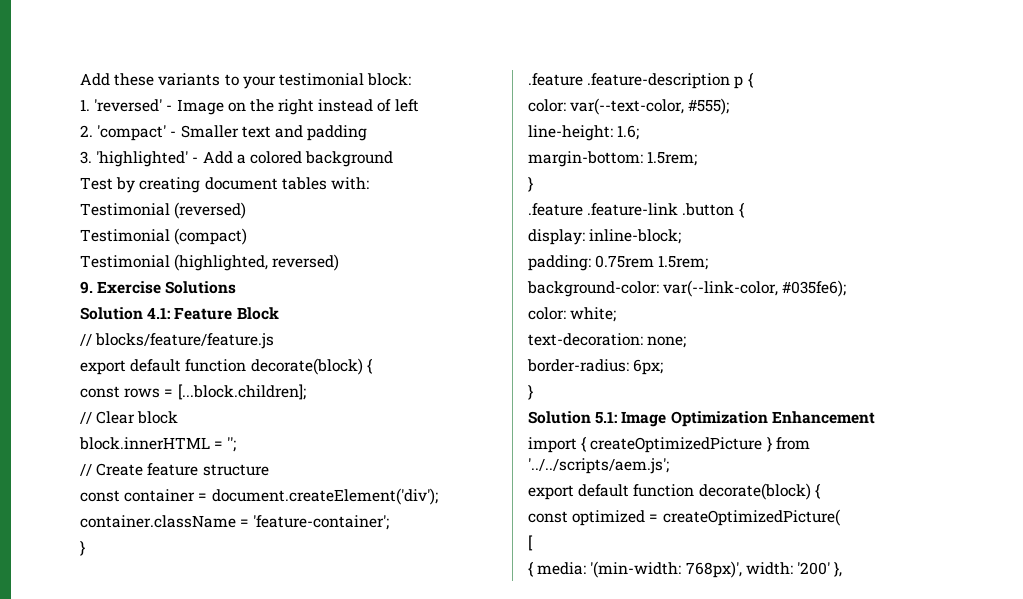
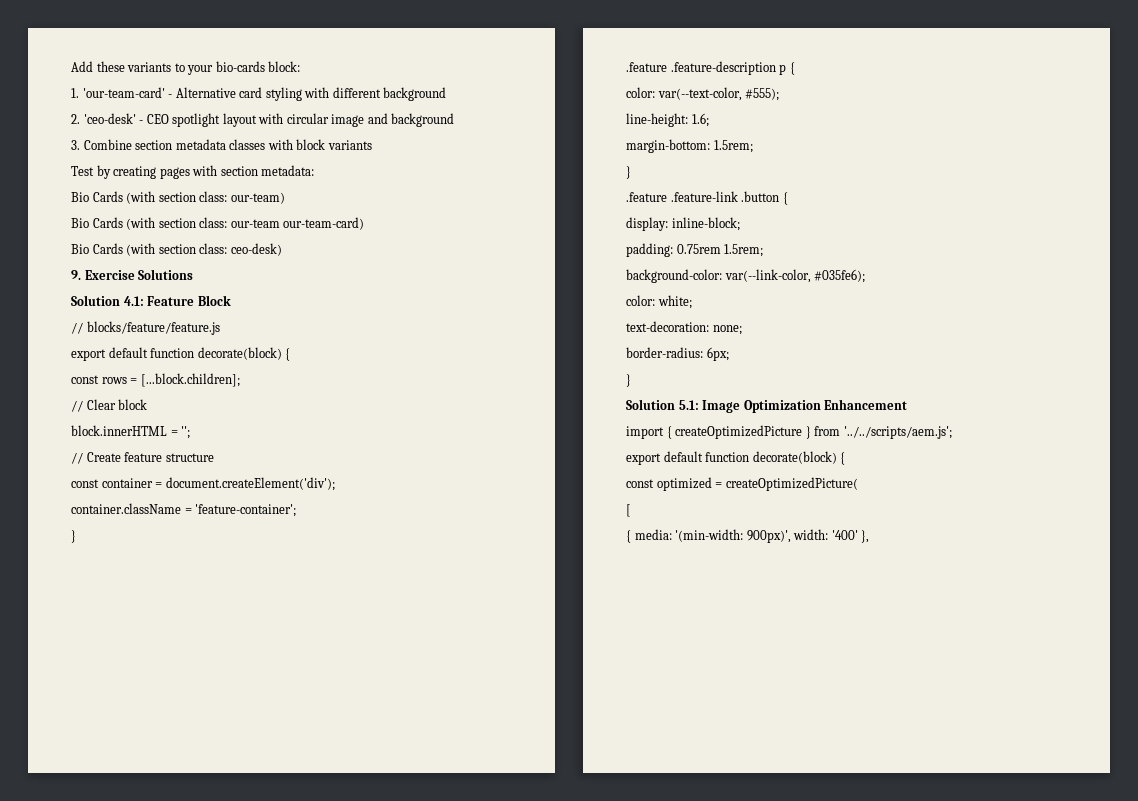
- Add these variants to your testimonial block:
+ Add these variants to your bio-cards block:
- 1. 'reversed' - Image on the right instead of left
- 2. 'compact' - Smaller text and padding
- 3. 'highlighted' - Add a colored background
- Test by creating document tables with:
- Testimonial (reversed)
- Testimonial (compact)
- Testimonial (highlighted, reversed)
+ 1. 'our-team-card' - Alternative card styling with different background
+ 2. 'ceo-desk' - CEO spotlight layout with circular image and background
+ 3. Combine section metadata classes with block variants
+ Test by creating pages with section metadata:
+ Bio Cards (with section class: our-team)
+ Bio Cards (with section class: our-team our-team-card)
+ Bio Cards (with section class: ceo-desk)
- { media: '(min-width: 768px)', width: '200' },
+ { media: '(min-width: 900px)', width: '400' },

